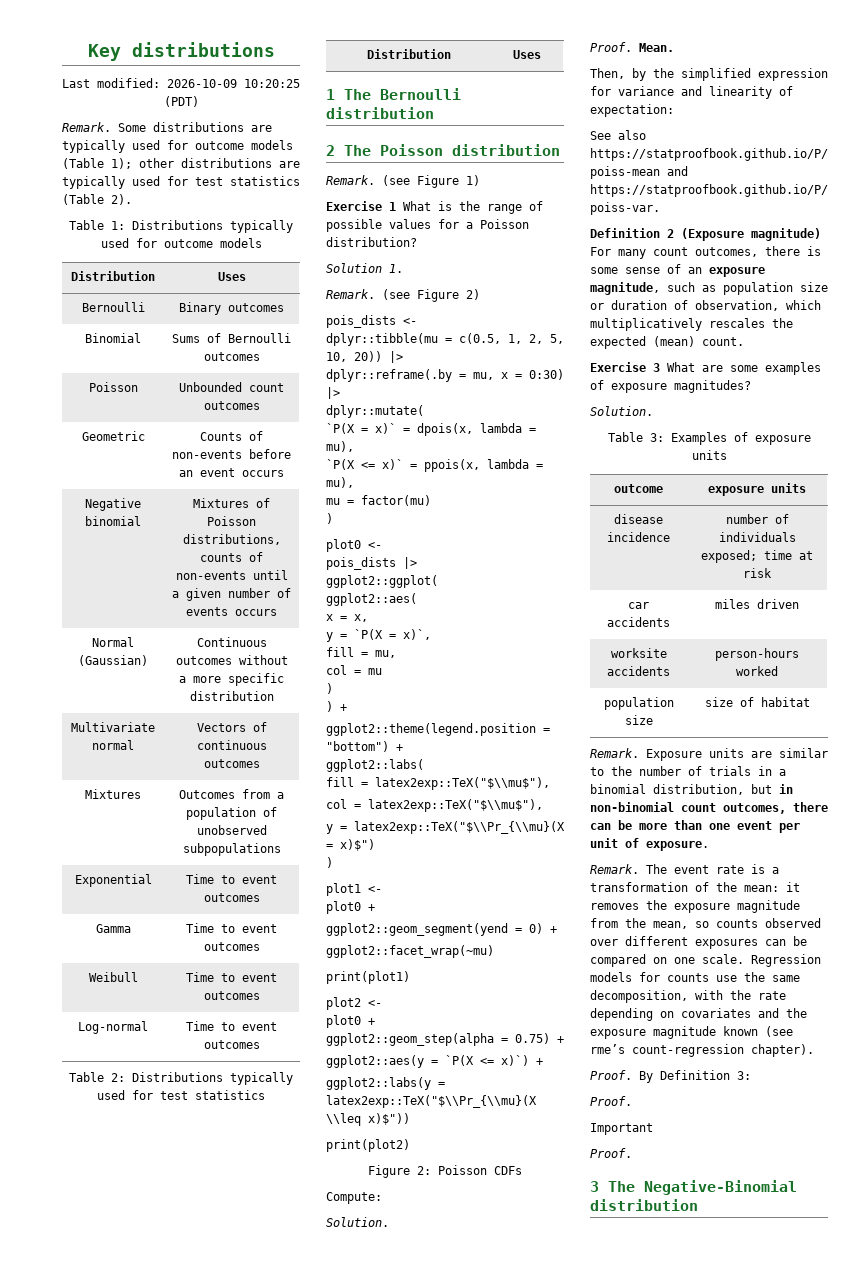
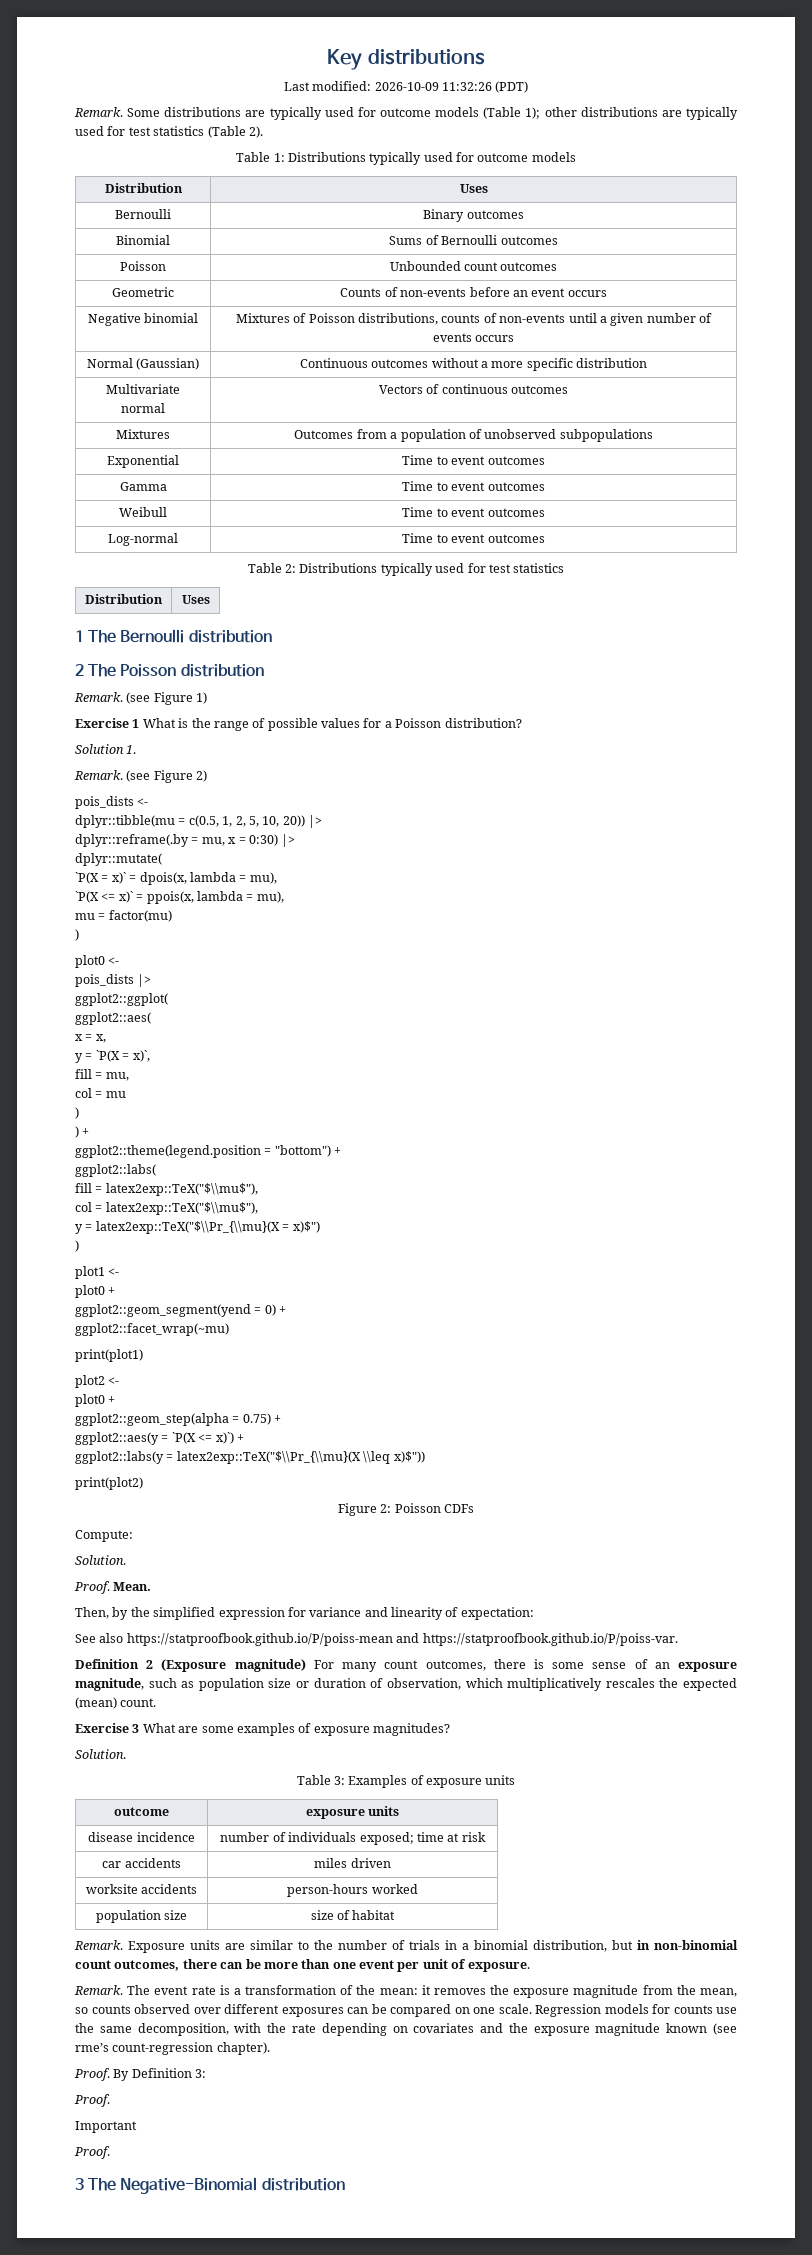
- Last modified: 2026-10-09 10:20:25 (PDT)
+ Last modified: 2026-10-09 11:32:26 (PDT)

